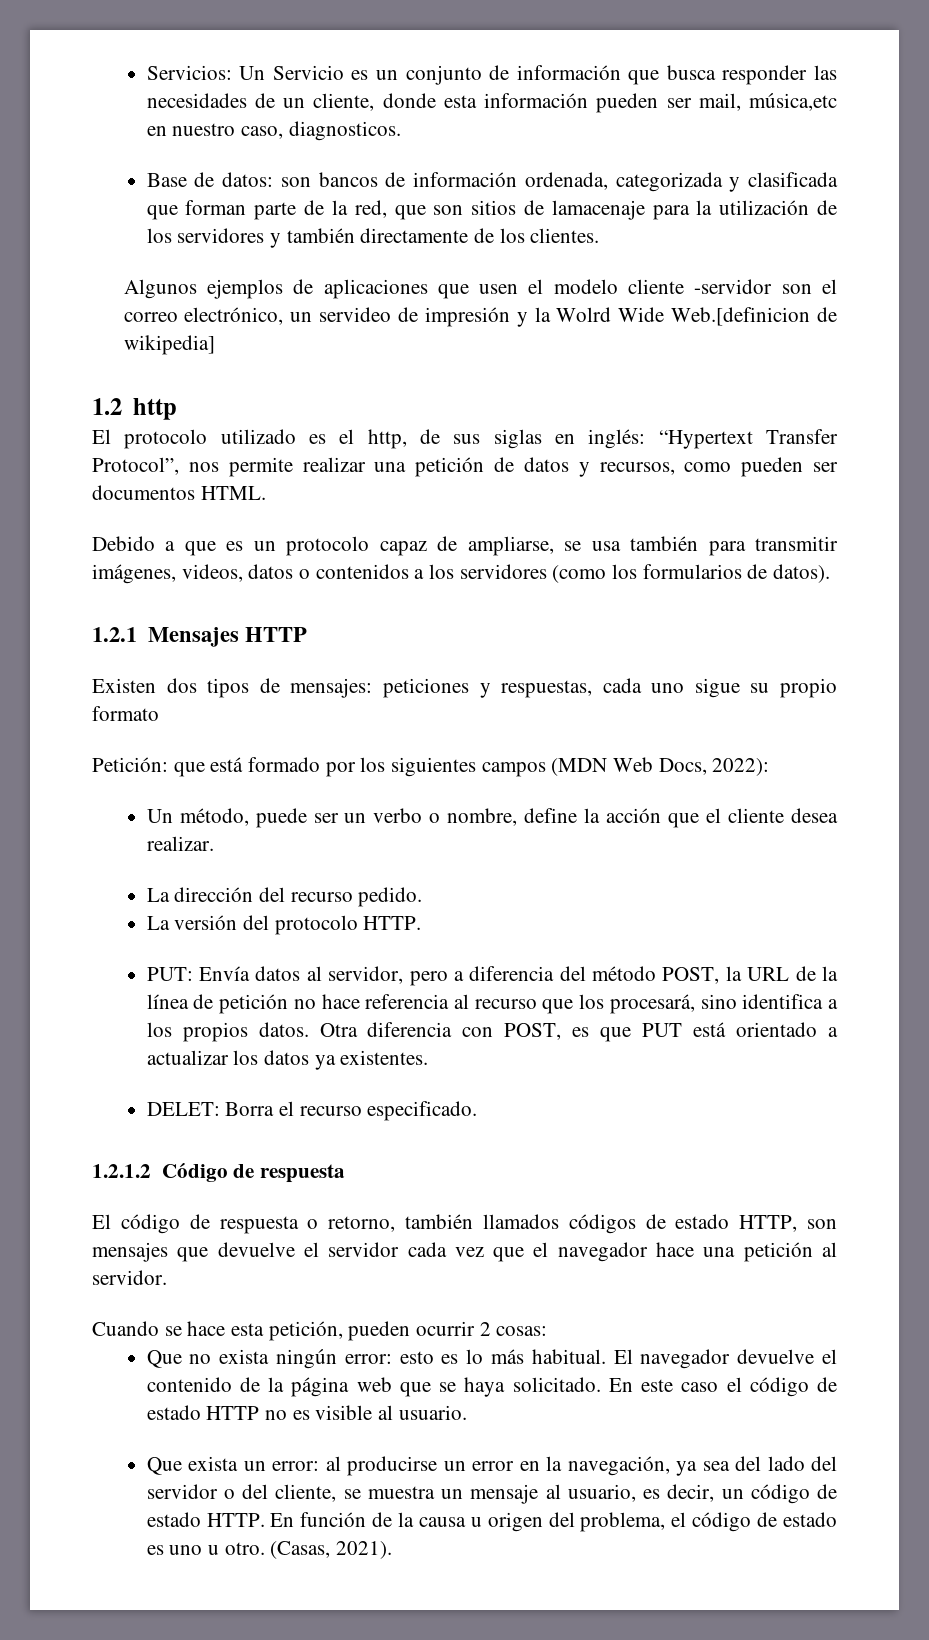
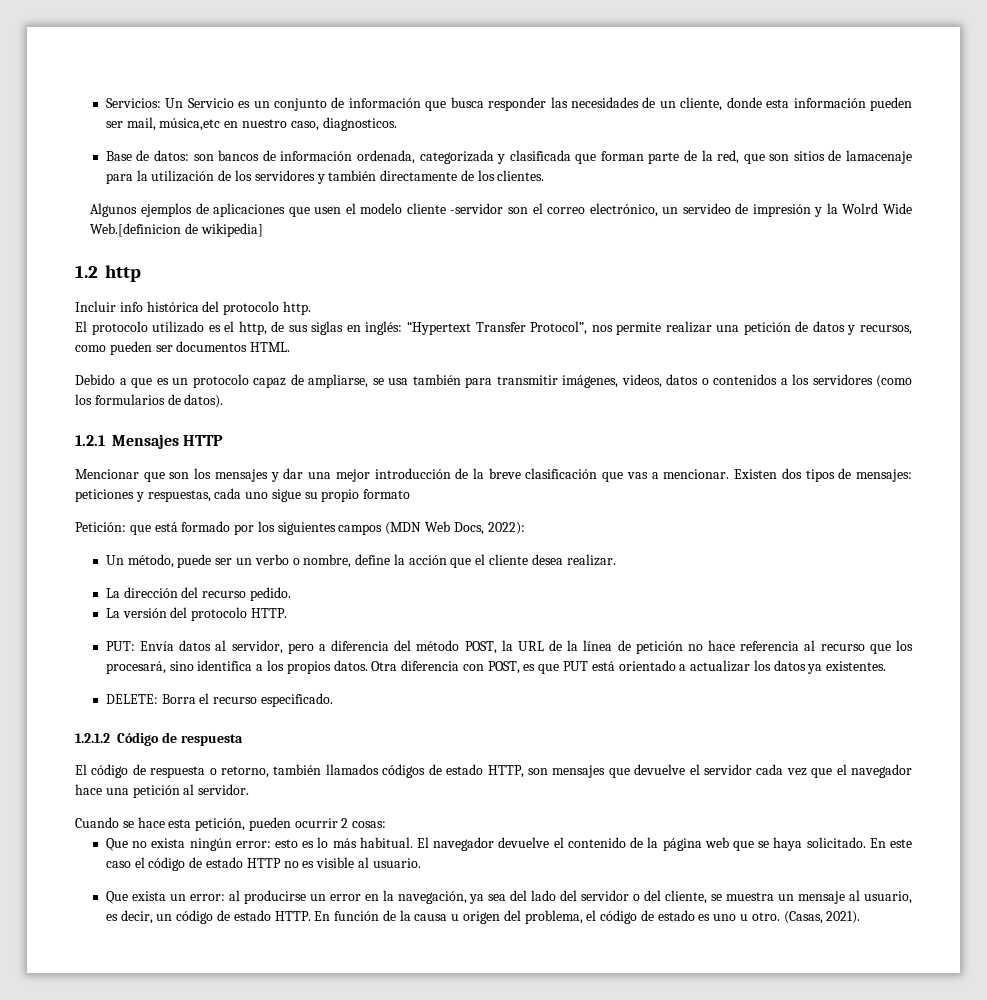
+ Incluir info histórica del protocolo http.
+ Mencionar que son los mensajes y dar una mejor introducción de la breve clasificación que vas a mencionar.
- DELET: Borra el recurso especificado.
+ DELETE: Borra el recurso especificado.

